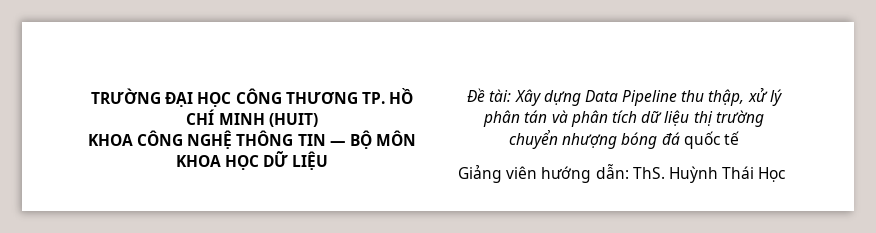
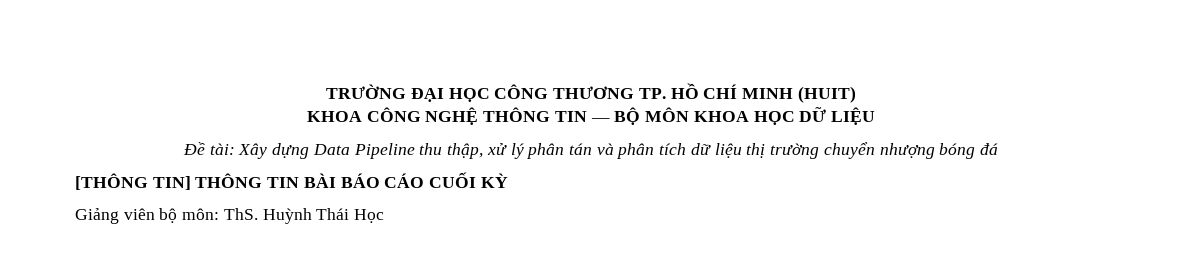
- Đề tài: Xây dựng Data Pipeline thu thập, xử lý phân tán và phân tích dữ liệu thị trường chuyển nhượng bóng đá quốc tế
+ Đề tài: Xây dựng Data Pipeline thu thập, xử lý phân tán và phân tích dữ liệu thị trường chuyển nhượng bóng đá
+ [THÔNG TIN] THÔNG TIN BÀI BÁO CÁO CUỐI KỲ
- Giảng viên hướng dẫn: ThS. Huỳnh Thái Học
+ Giảng viên bộ môn: ThS. Huỳnh Thái Học

